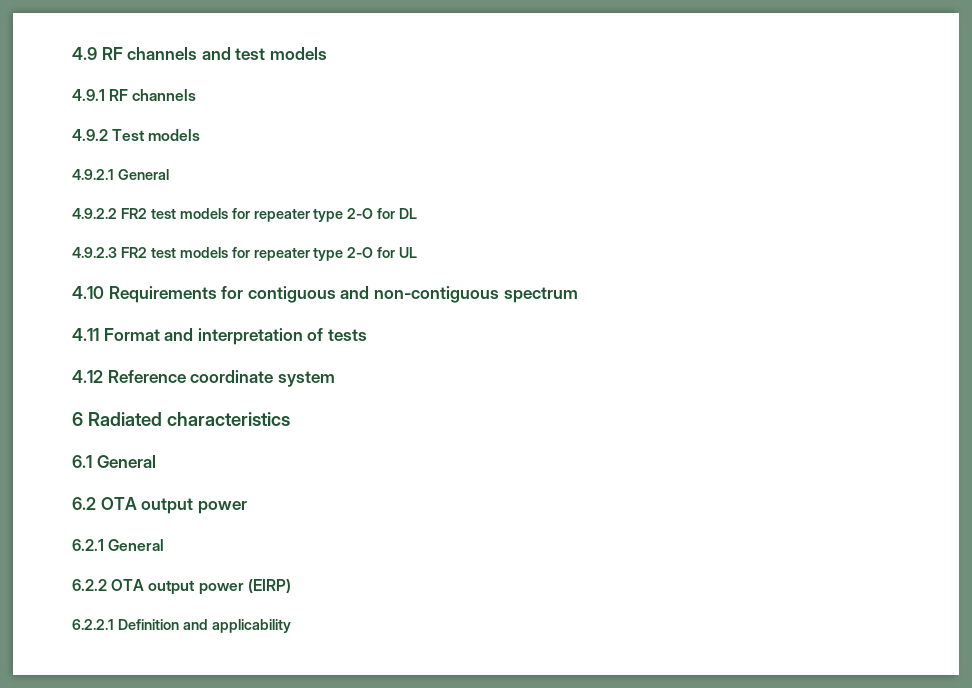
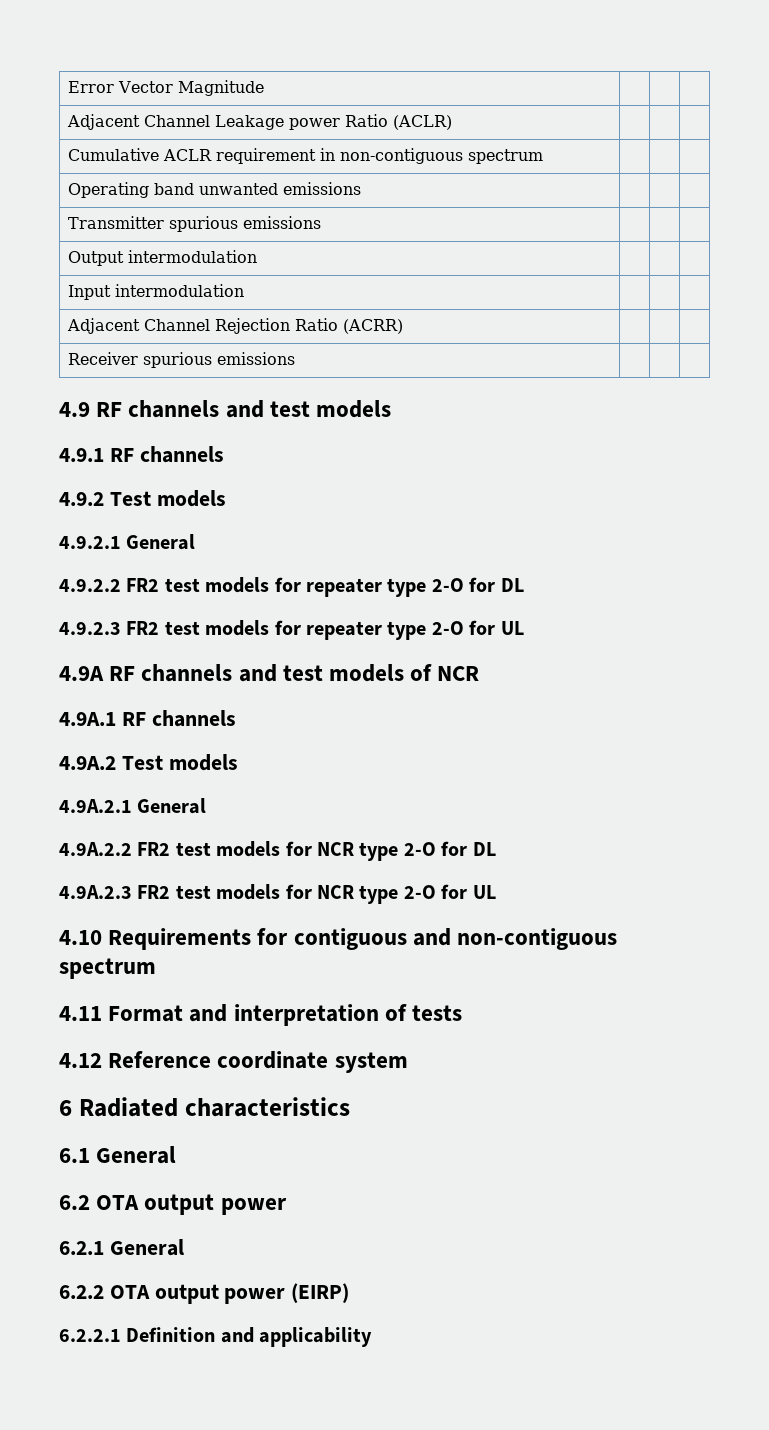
+ Error Vector Magnitude | | |
+ Adjacent Channel Leakage power Ratio (ACLR) | | |
+ Cumulative ACLR requirement in non-contiguous spectrum | | |
+ Operating band unwanted emissions | | |
+ Transmitter spurious emissions | | |
+ Output intermodulation | | |
+ Input intermodulation | | |
+ Adjacent Channel Rejection Ratio (ACRR) | | |
+ Receiver spurious emissions | | |
+ 4.9A RF channels and test models of NCR
+ 4.9A.1 RF channels
+ 4.9A.2 Test models
+ 4.9A.2.1 General
+ 4.9A.2.2 FR2 test models for NCR type 2-O for DL
+ 4.9A.2.3 FR2 test models for NCR type 2-O for UL

